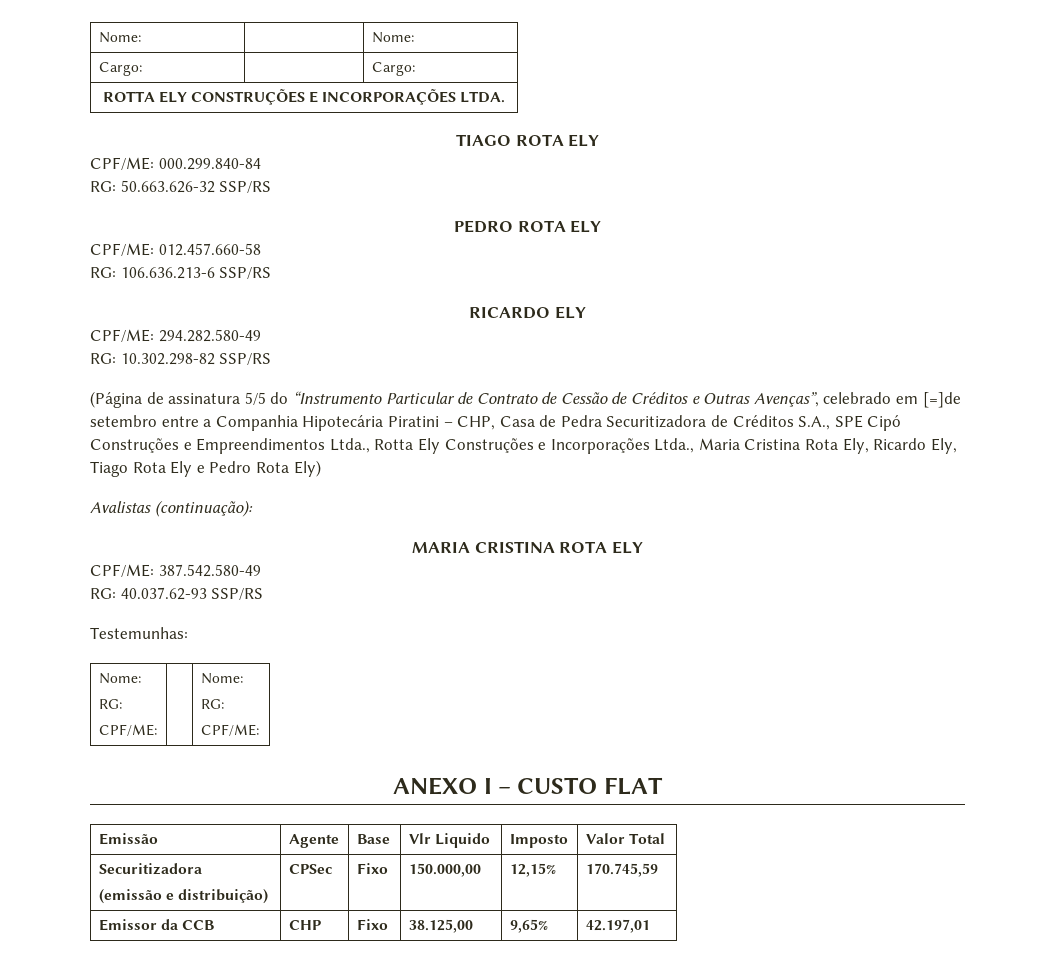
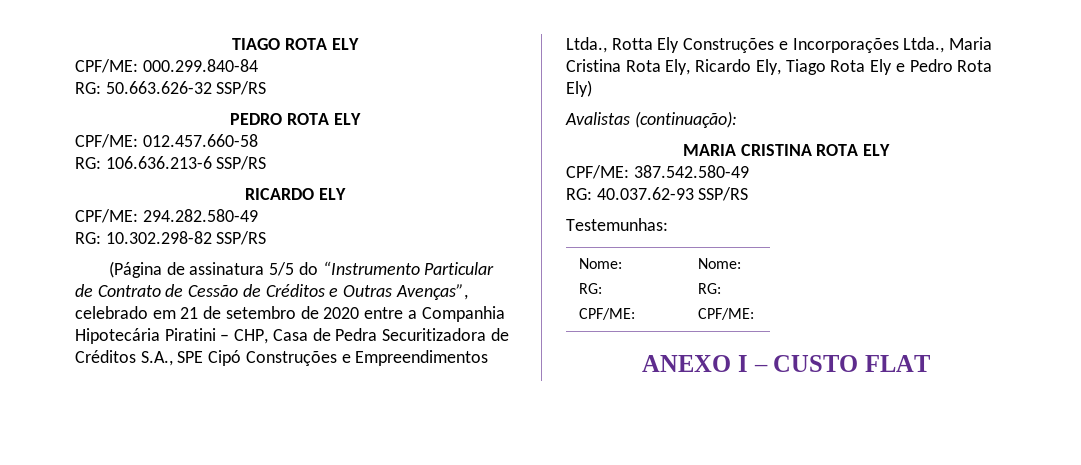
- Nome: | | Nome:
- Cargo: | | Cargo:
- ROTTA ELY CONSTRUÇÕES E INCORPORAÇÕES LTDA.
- (Página de assinatura 5/5 do “Instrumento Particular de Contrato de Cessão de Créditos e Outras Avenças”, celebrado em [=]de setembro entre a Companhia Hipotecária Piratini – CHP, Casa de Pedra Securitizadora de Créditos S.A., SPE Cipó Construções e Empreendimentos Ltda., Rotta Ely Construções e Incorporações Ltda., Maria Cristina Rota Ely, Ricardo Ely, Tiago Rota Ely e Pedro Rota Ely)
+ (Página de assinatura 5/5 do “Instrumento Particular de Contrato de Cessão de Créditos e Outras Avenças”, celebrado em 21 de setembro de 2020 entre a Companhia Hipotecária Piratini – CHP, Casa de Pedra Securitizadora de Créditos S.A., SPE Cipó Construções e Empreendimentos Ltda., Rotta Ely Construções e Incorporações Ltda., Maria Cristina Rota Ely, Ricardo Ely, Tiago Rota Ely e Pedro Rota Ely)
- Emissão | Agente | Base | Vlr Liquido | Imposto | Valor Total
- Securitizadora
- (emissão e distribuição) | CPSec | Fixo | 150.000,00 | 12,15% | 170.745,59
- Emissor da CCB | CHP | Fixo | 38.125,00 | 9,65% | 42.197,01

